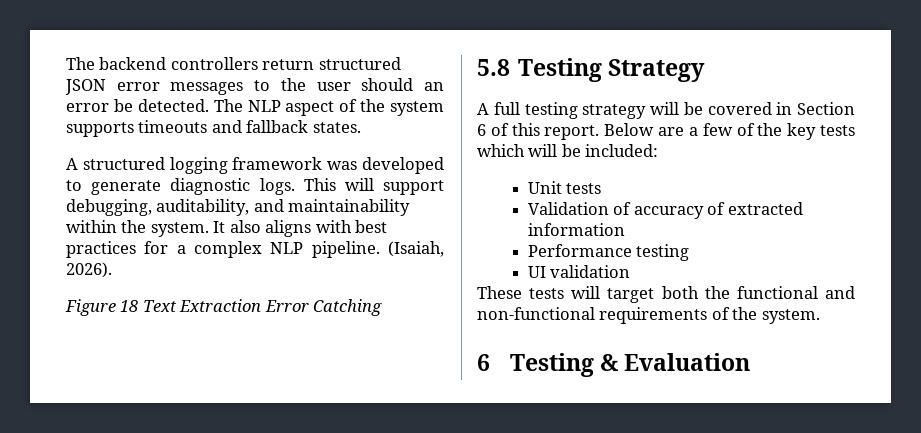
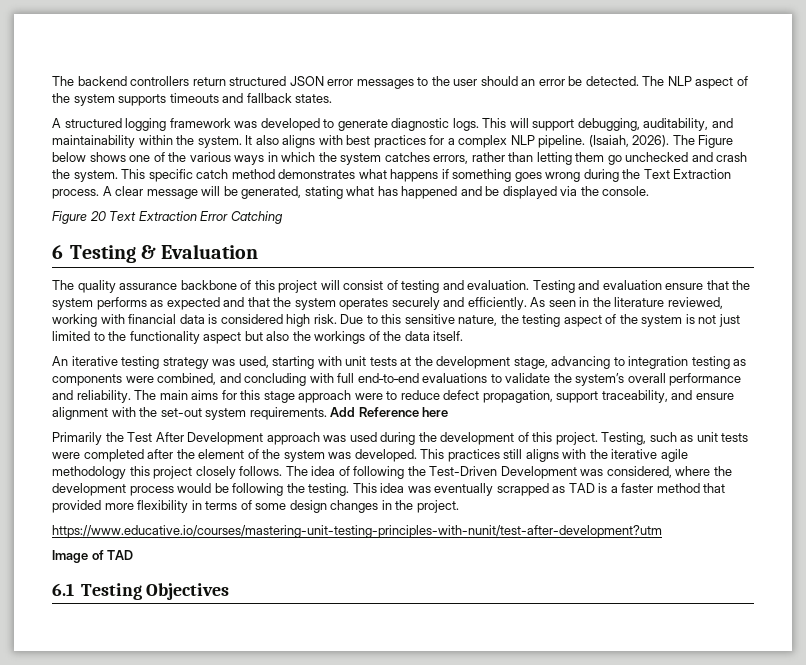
- (Isaiah, 2026).
- Figure 18 Text Extraction Error Catching
+ (Isaiah, 2026). The Figure below shows one of the various ways in which the system catches errors, rather than letting them go unchecked and crash the system. This specific catch method demonstrates what happens if something goes wrong during the Text Extraction process. A clear message will be generated, stating what has happened and be displayed via the console.
+ Figure 20 Text Extraction Error Catching
- 5.8 Testing Strategy
- A full testing strategy will be covered in Section 6 of this report. Below are a few of the key tests which will be included:
- Unit tests
- Validation of accuracy of extracted information
- Performance testing
- UI validation
- These tests will target both the functional and non-functional requirements of the system.
  6 Testing & Evaluation
+ The quality assurance backbone of this project will consist of testing and evaluation. Testing and evaluation ensure that the system performs as expected and that the system operates securely and efficiently. As seen in the literature reviewed, working with financial data is considered high risk. Due to this sensitive nature, the testing aspect of the system is not just limited to the functionality aspect but also the workings of the data itself.
+ An iterative testing strategy was used, starting with unit tests at the development stage, advancing to integration testing as components were combined, and concluding with full end‑to‑end evaluations to validate the system’s overall performance and reliability. The main aims for this stage approach were to reduce defect propagation, support traceability, and ensure alignment with the set-out system requirements. Add Reference here
+ Primarily the Test After Development approach was used during the development of this project. Testing, such as unit tests were completed after the element of the system was developed. This practices still aligns with the iterative agile methodology this project closely follows. The idea of following the Test-Driven Development was considered, where the development process would be following the testing. This idea was eventually scrapped as TAD is a faster method that provided more flexibility in terms of some design changes in the project.
+ https://www.educative.io/courses/mastering-unit-testing-principles-with-nunit/test-after-development?utm
+ Image of TAD
+ 6.1 Testing Objectives

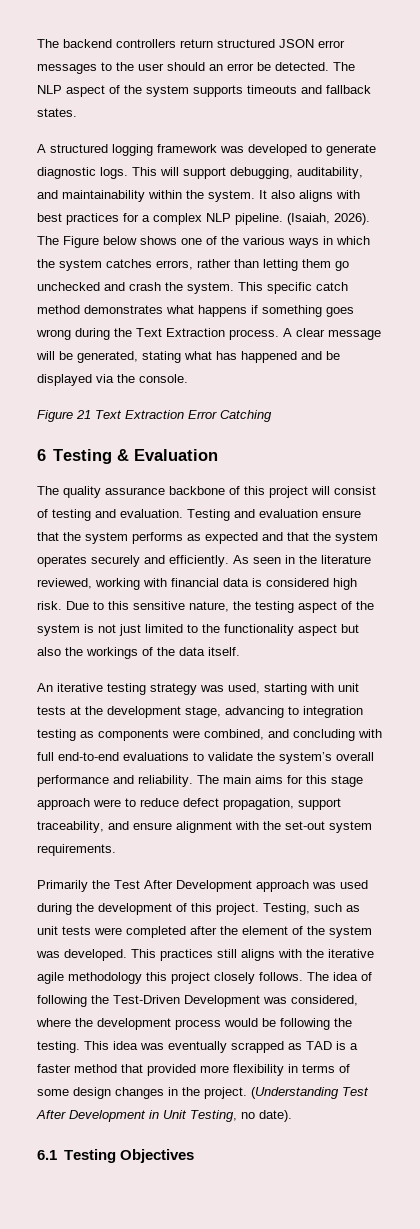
- Figure 20 Text Extraction Error Catching
+ Figure 21 Text Extraction Error Catching
- Add Reference here
- This idea was eventually scrapped as TAD is a faster method that provided more flexibility in terms of some design changes in the project.
- https://www.educative.io/courses/mastering-unit-testing-principles-with-nunit/test-after-development?utm
- Image of TAD
+ This idea was eventually scrapped as TAD is a faster method that provided more flexibility in terms of some design changes in the project. (Understanding Test After Development in Unit Testing, no date).

